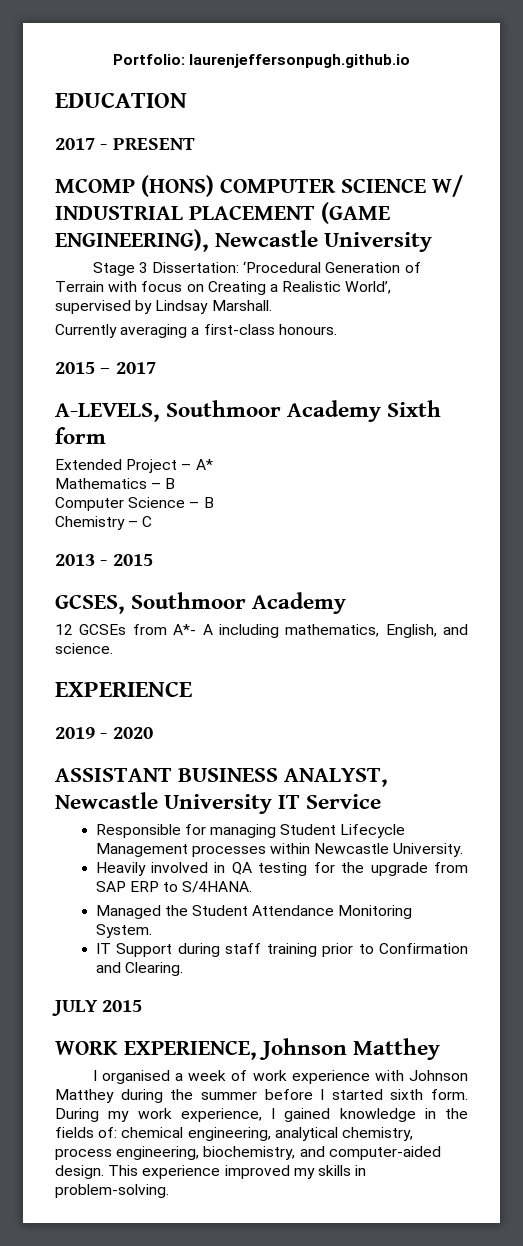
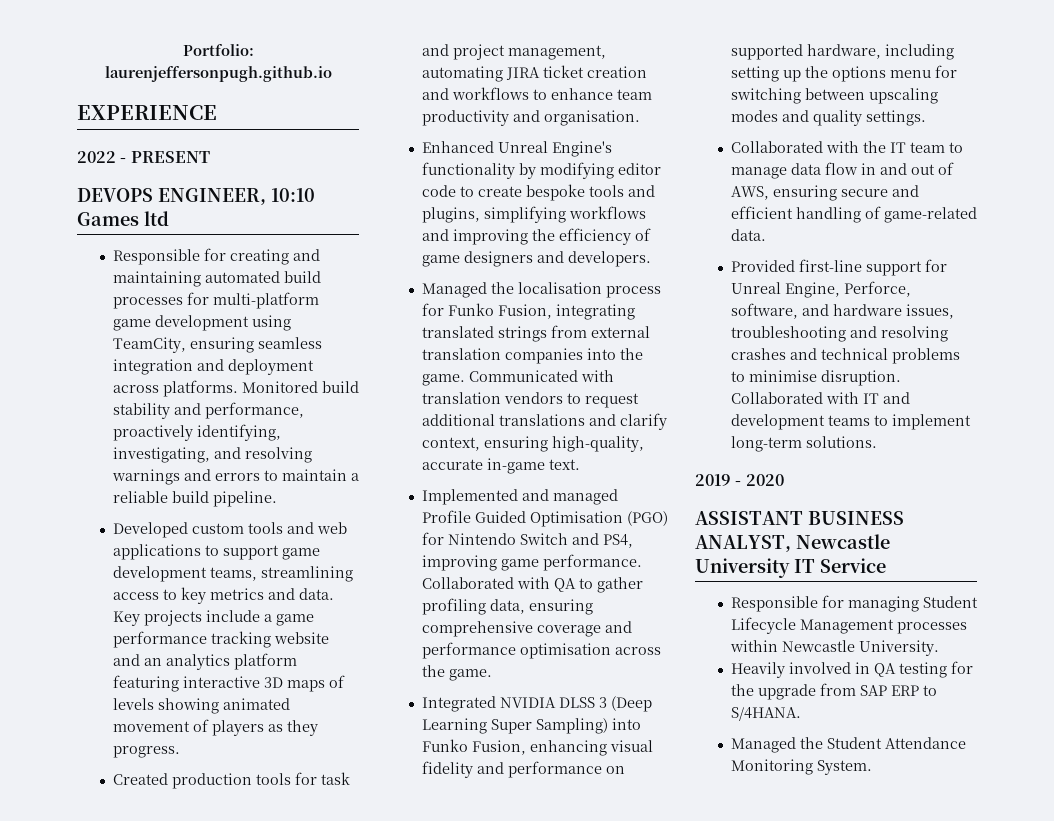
- EDUCATION
- 2017 - PRESENT
+ EXPERIENCE
+ 2022 - PRESENT
- MCOMP (HONS) COMPUTER SCIENCE W/ INDUSTRIAL PLACEMENT (GAME ENGINEERING), Newcastle University
- Stage 3 Dissertation: ‘Procedural Generation of Terrain with focus on Creating a Realistic World’, supervised by Lindsay Marshall.
- Currently averaging a first-class honours.
- 2015 – 2017
- A-LEVELS, Southmoor Academy Sixth form
- Extended Project – A*
- Mathematics – B
- Computer Science – B
- Chemistry – C
- 2013 - 2015
- GCSES, Southmoor Academy
- 12 GCSEs from A*- A including mathematics, English, and science.
- EXPERIENCE
+ DEVOPS ENGINEER, 10:10 Games ltd
+ Responsible for creating and maintaining automated build processes for multi-platform game development using TeamCity, ensuring seamless integration and deployment across platforms. Monitored build stability and performance, proactively identifying, investigating, and resolving warnings and errors to maintain a reliable build pipeline.
+ Developed custom tools and web applications to support game development teams, streamlining access to key metrics and data. Key projects include a game performance tracking website and an analytics platform featuring interactive 3D maps of levels showing animated movement of players as they progress.
+ Created production tools for task and project management, automating JIRA ticket creation and workflows to enhance team productivity and organisation.
+ Enhanced Unreal Engine's functionality by modifying editor code to create bespoke tools and plugins, simplifying workflows and improving the efficiency of game designers and developers.
+ Managed the localisation process for Funko Fusion, integrating translated strings from external translation companies into the game. Communicated with translation vendors to request additional translations and clarify context, ensuring high-quality, accurate in-game text.
+ Implemented and managed Profile Guided Optimisation (PGO) for Nintendo Switch and PS4, improving game performance. Collaborated with QA to gather profiling data, ensuring comprehensive coverage and performance optimisation across the game.
+ Integrated NVIDIA DLSS 3 (Deep Learning Super Sampling) into Funko Fusion, enhancing visual fidelity and performance on supported hardware, including setting up the options menu for switching between upscaling modes and quality settings.
+ Collaborated with the IT team to manage data flow in and out of AWS, ensuring secure and efficient handling of game-related data.
+ Provided first-line support for Unreal Engine, Perforce, software, and hardware issues, troubleshooting and resolving crashes and technical problems to minimise disruption. Collaborated with IT and development teams to implement long-term solutions.
- IT Support during staff training prior to Confirmation and Clearing.
- JULY 2015
- WORK EXPERIENCE, Johnson Matthey
- I organised a week of work experience with Johnson Matthey during the summer before I started sixth form. During my work experience, I gained knowledge in the fields of: chemical engineering, analytical chemistry, process engineering, biochemistry, and computer-aided design. This experience improved my skills in problem-solving.

